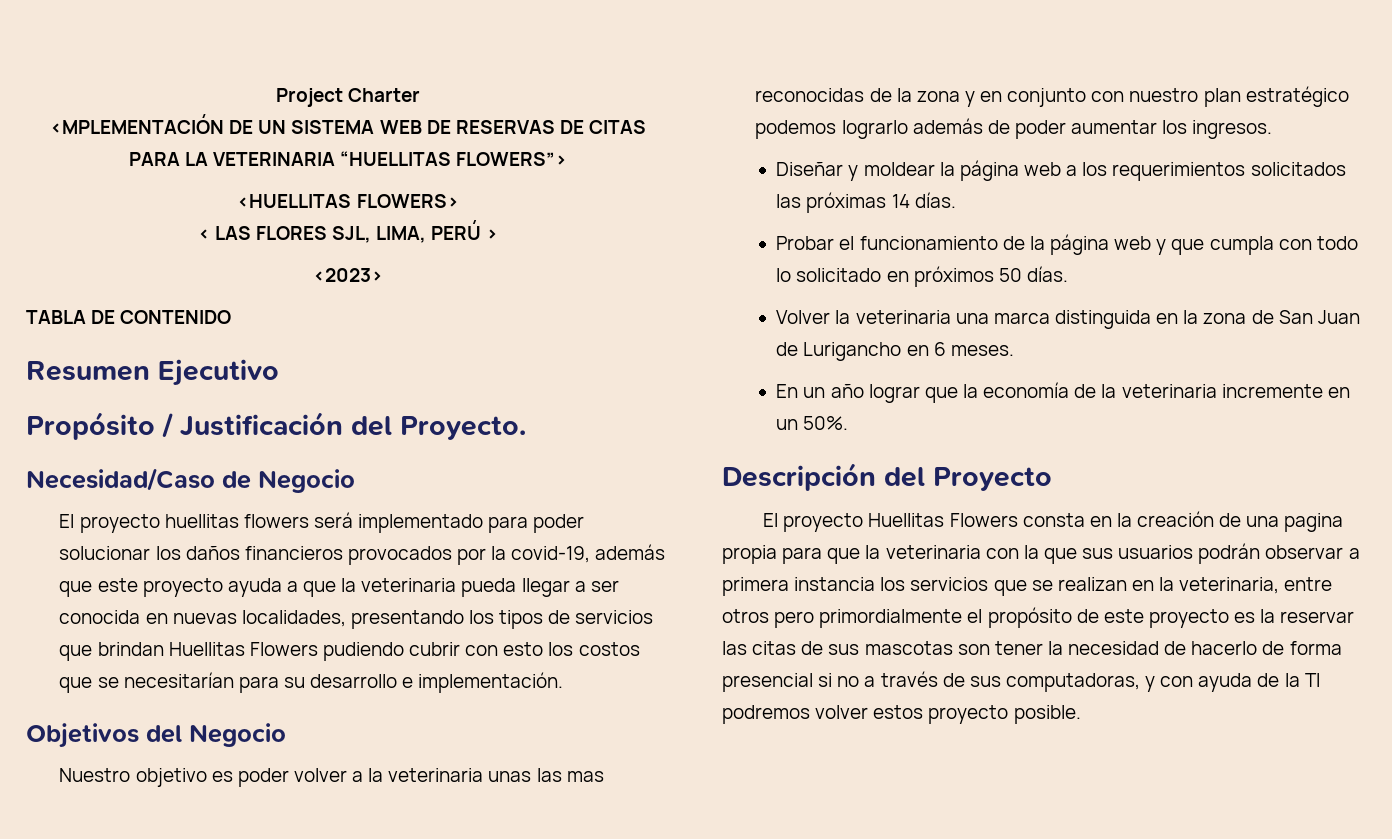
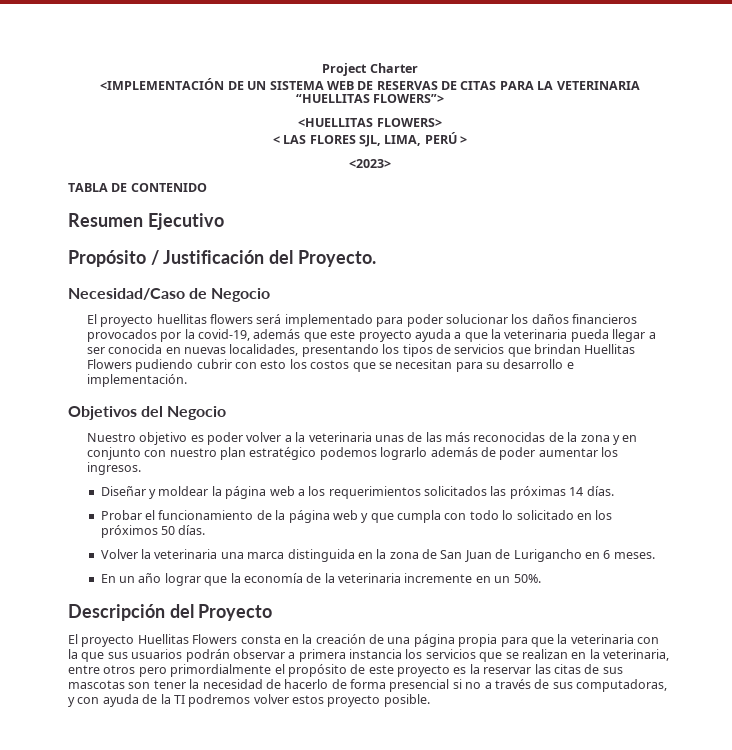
- <MPLEMENTACIÓN DE UN SISTEMA WEB DE RESERVAS DE CITAS PARA LA VETERINARIA “HUELLITAS FLOWERS”>
+ <IMPLEMENTACIÓN DE UN SISTEMA WEB DE RESERVAS DE CITAS PARA LA VETERINARIA “HUELLITAS FLOWERS”>
- El proyecto huellitas flowers será implementado para poder solucionar los daños financieros provocados por la covid-19, además que este proyecto ayuda a que la veterinaria pueda llegar a ser conocida en nuevas localidades, presentando los tipos de servicios que brindan Huellitas Flowers pudiendo cubrir con esto los costos que se necesitarían para su desarrollo e implementación.
+ El proyecto huellitas flowers será implementado para poder solucionar los daños financieros provocados por la covid-19, además que este proyecto ayuda a que la veterinaria pueda llegar a ser conocida en nuevas localidades, presentando los tipos de servicios que brindan Huellitas Flowers pudiendo cubrir con esto los costos que se necesitan para su desarrollo e implementación.
- Nuestro objetivo es poder volver a la veterinaria unas las mas reconocidas de la zona y en conjunto con nuestro plan estratégico podemos lograrlo además de poder aumentar los ingresos.
+ Nuestro objetivo es poder volver a la veterinaria unas de las más reconocidas de la zona y en conjunto con nuestro plan estratégico podemos lograrlo además de poder aumentar los ingresos.
- Probar el funcionamiento de la página web y que cumpla con todo lo solicitado en próximos 50 días.
+ Probar el funcionamiento de la página web y que cumpla con todo lo solicitado en los próximos 50 días.
- El proyecto Huellitas Flowers consta en la creación de una pagina propia para que la veterinaria con la que sus usuarios podrán observar a primera instancia los servicios que se realizan en la veterinaria, entre otros pero primordialmente el propósito de este proyecto es la reservar las citas de sus mascotas son tener la necesidad de hacerlo de forma presencial si no a través de sus computadoras, y con ayuda de la TI podremos volver estos proyecto posible.
+ El proyecto Huellitas Flowers consta en la creación de una página propia para que la veterinaria con la que sus usuarios podrán observar a primera instancia los servicios que se realizan en la veterinaria, entre otros pero primordialmente el propósito de este proyecto es la reservar las citas de sus mascotas son tener la necesidad de hacerlo de forma presencial si no a través de sus computadoras, y con ayuda de la TI podremos volver estos proyecto posible.

